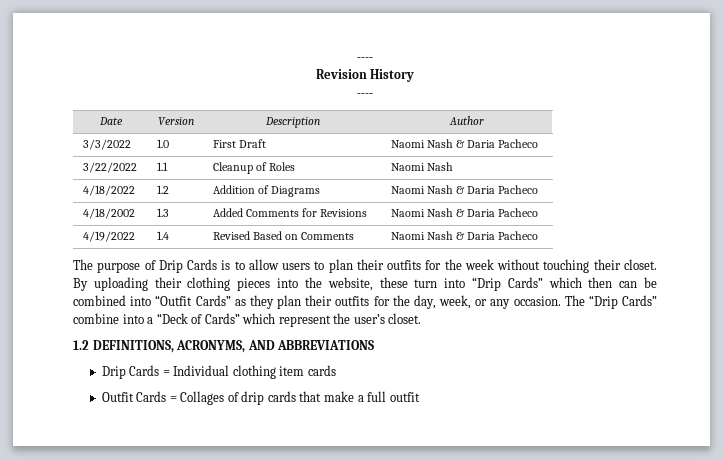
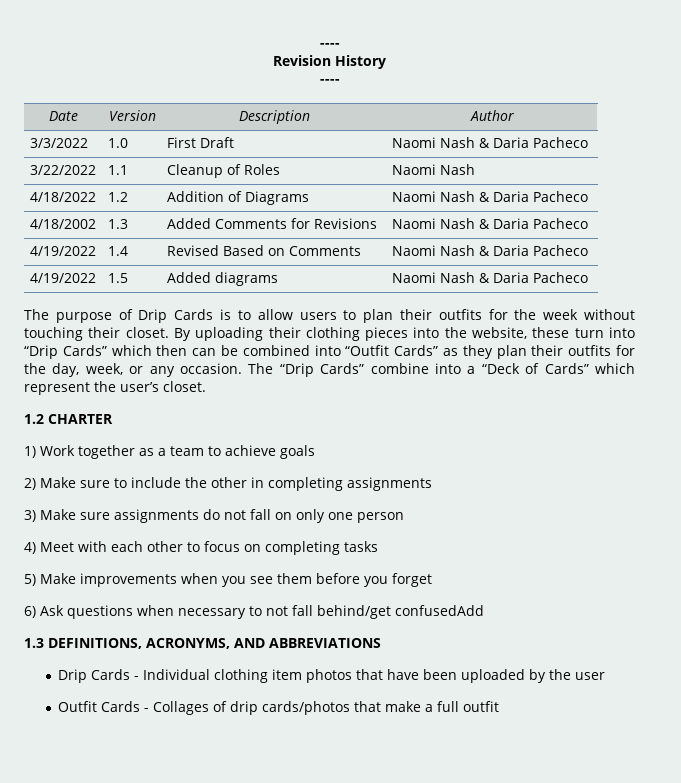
+ 4/19/2022 | 1.5 | Added diagrams | Naomi Nash & Daria Pacheco
- 1.2 DEFINITIONS, ACRONYMS, AND ABBREVIATIONS
+ 1.2 CHARTER
+ 1) Work together as a team to achieve goals
+ 2) Make sure to include the other in completing assignments
+ 3) Make sure assignments do not fall on only one person
+ 4) Meet with each other to focus on completing tasks
+ 5) Make improvements when you see them before you forget
+ 6) Ask questions when necessary to not fall behind/get confusedAdd
+ 1.3 DEFINITIONS, ACRONYMS, AND ABBREVIATIONS
- Drip Cards = Individual clothing item cards
+ Drip Cards - Individual clothing item photos that have been uploaded by the user
- Outfit Cards = Collages of drip cards that make a full outfit
+ Outfit Cards - Collages of drip cards/photos that make a full outfit

